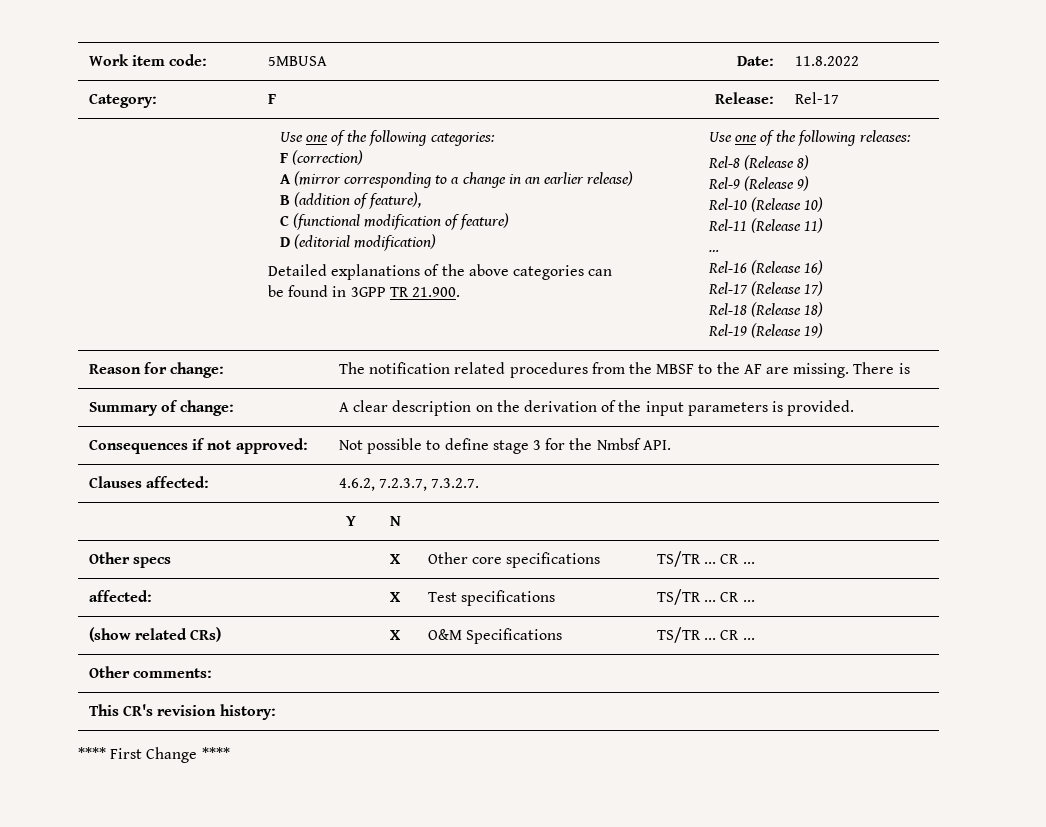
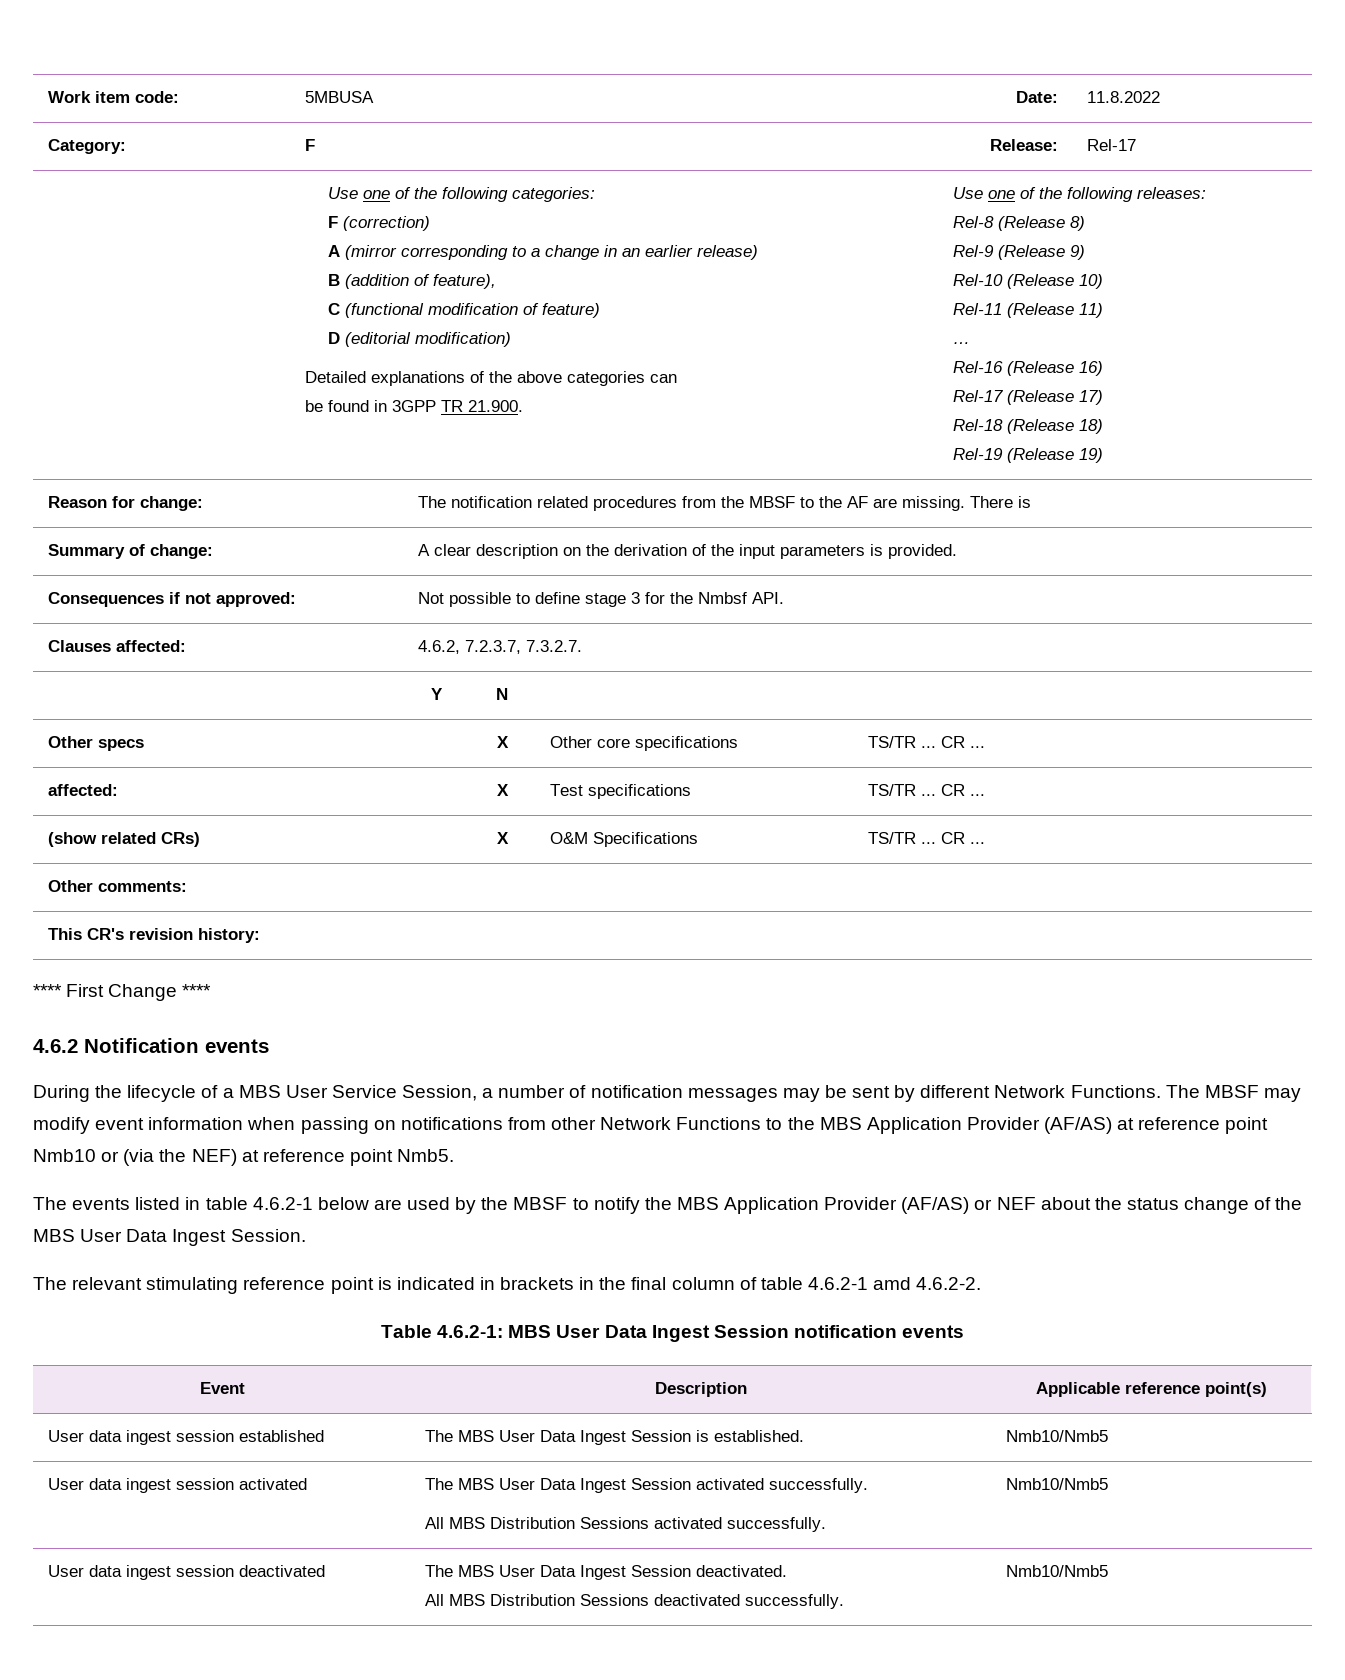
+ 4.6.2 Notification events
+ During the lifecycle of a MBS User Service Session, a number of notification messages may be sent by different Network Functions. The MBSF may modify event information when passing on notifications from other Network Functions to the MBS Application Provider (AF/AS) at reference point Nmb10 or (via the NEF) at reference point Nmb5.
+ The events listed in table 4.6.2-1 below are used by the MBSF to notify the MBS Application Provider (AF/AS) or NEF about the status change of the MBS User Data Ingest Session.
+ The relevant stimulating reference point is indicated in brackets in the final column of table 4.6.2-1 amd 4.6.2-2.
+ Table 4.6.2-1: MBS User Data Ingest Session notification events
+ Event | Description | Applicable reference point(s)
+ User data ingest session established | The MBS User Data Ingest Session is established. | Nmb10/Nmb5
+ User data ingest session activated | The MBS User Data Ingest Session activated successfully.
+ All MBS Distribution Sessions activated successfully. | Nmb10/Nmb5
+ User data ingest session deactivated | The MBS User Data Ingest Session deactivated.
+ All MBS Distribution Sessions deactivated successfully. | Nmb10/Nmb5

